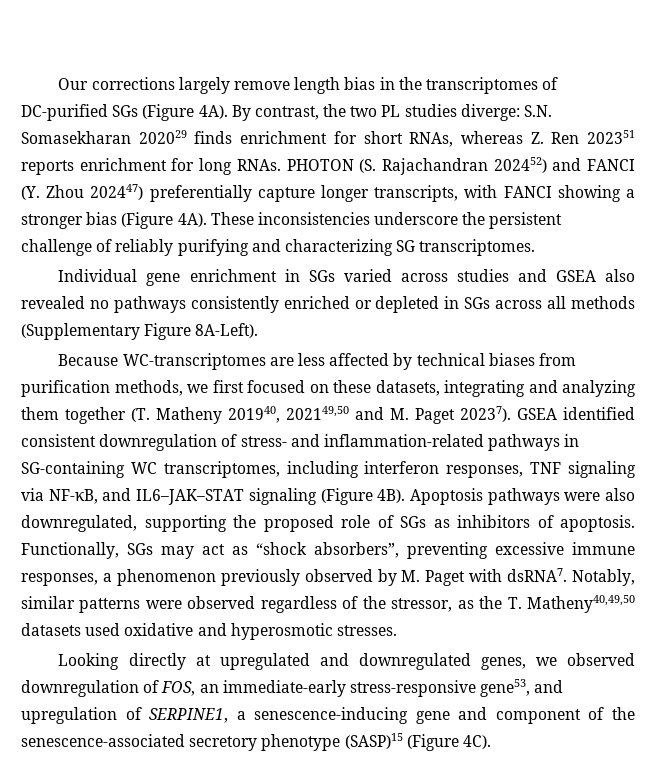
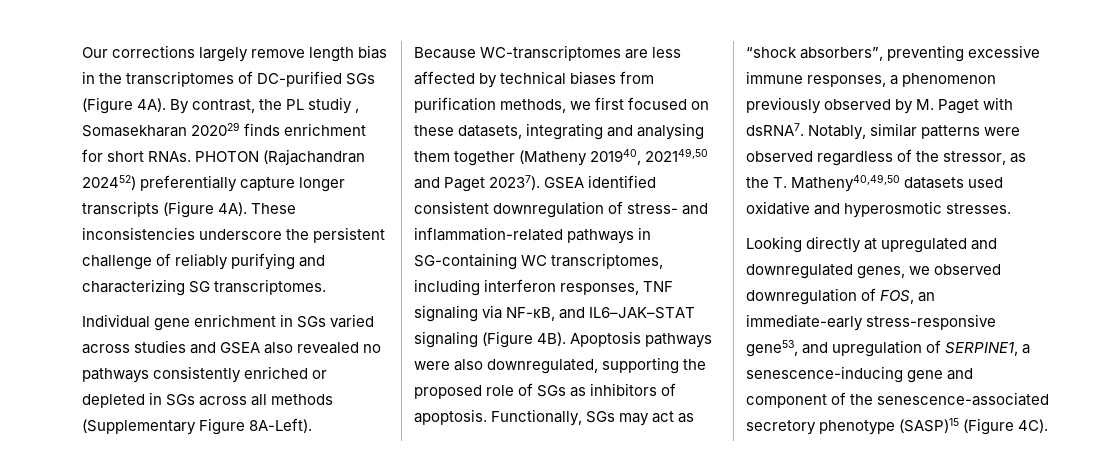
- By contrast, the two PL studies diverge: S.N. Somasekharan 202029 finds enrichment for short RNAs, whereas Z. Ren 202351 reports enrichment for long RNAs. PHOTON (S. Rajachandran 202452) and FANCI (Y. Zhou 202447) preferentially capture longer transcripts, with FANCI showing a stronger bias (Figure 4A).
+ By contrast, the PL studiy , Somasekharan 202029 finds enrichment for short RNAs. PHOTON (Rajachandran 202452) preferentially capture longer transcripts (Figure 4A).
- Because WC-transcriptomes are less affected by technical biases from purification methods, we first focused on these datasets, integrating and analyzing them together (T. Matheny 201940, 202149,50 and M. Paget 20237).
+ Because WC-transcriptomes are less affected by technical biases from purification methods, we first focused on these datasets, integrating and analysing them together (Matheny 201940, 202149,50 and Paget 20237).

